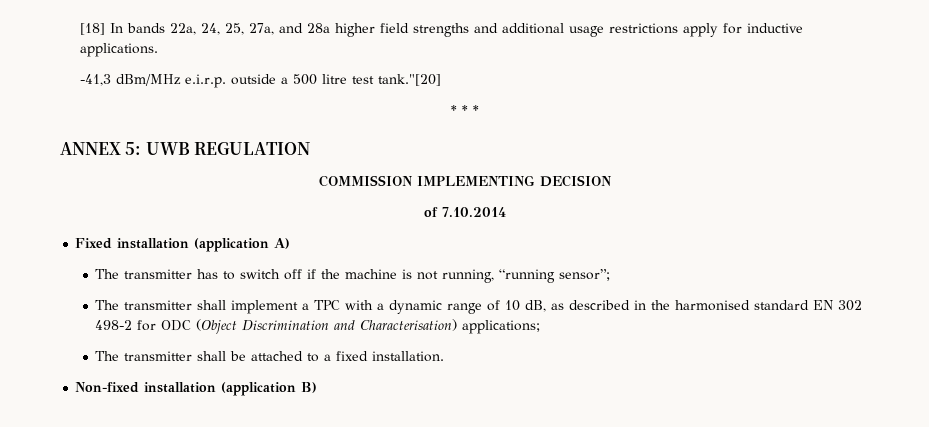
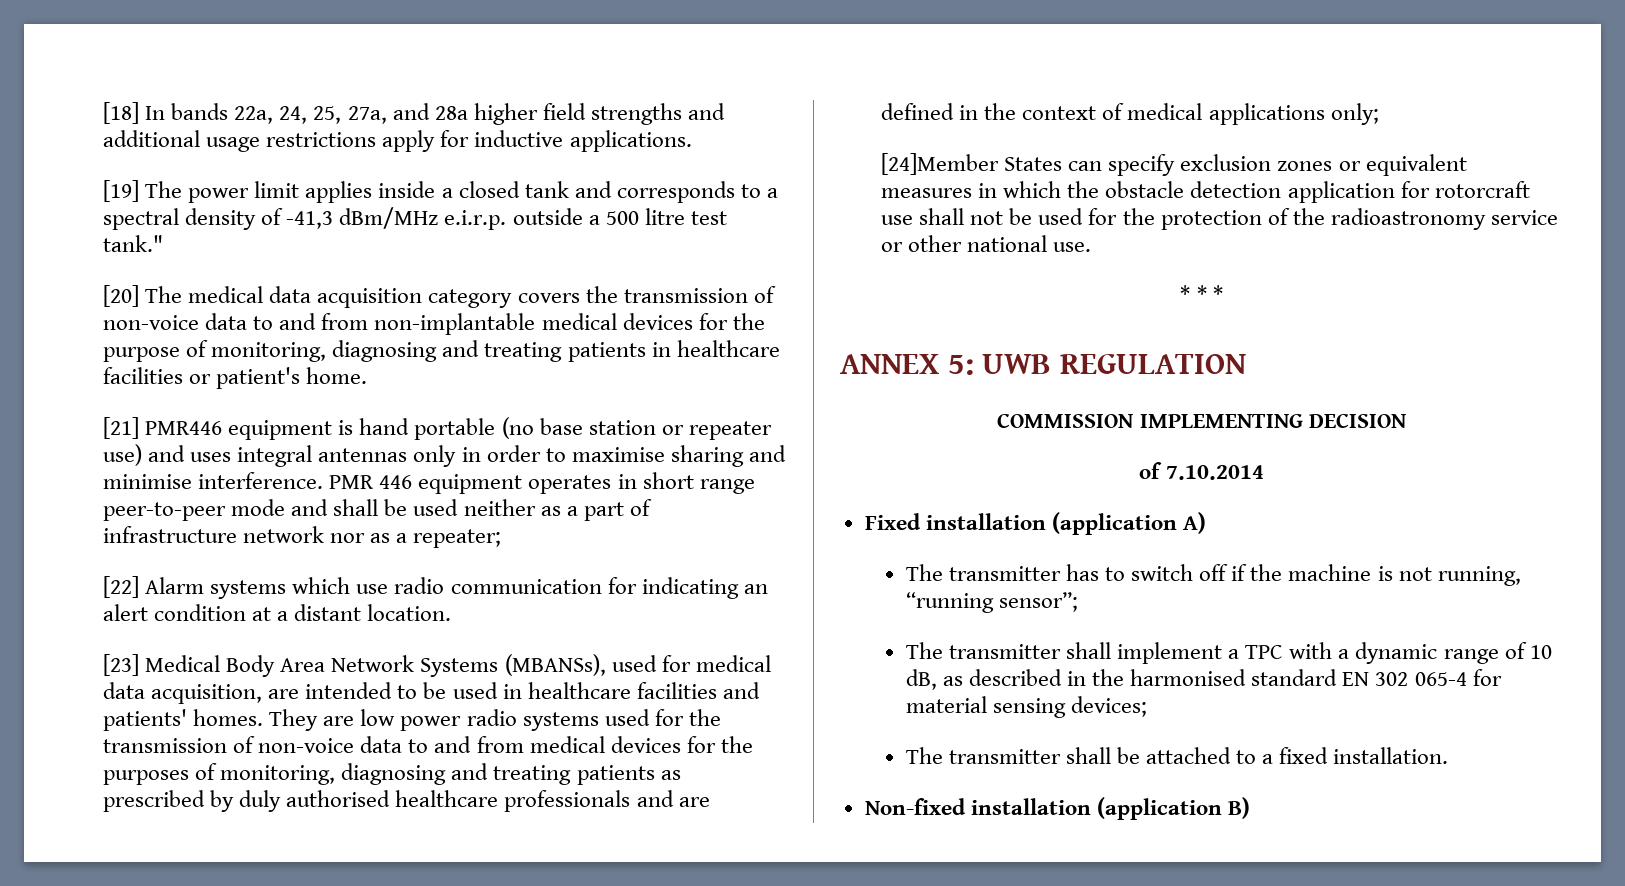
- -41,3 dBm/MHz e.i.r.p. outside a 500 litre test tank."[20]
+ [19] The power limit applies inside a closed tank and corresponds to a spectral density of -41,3 dBm/MHz e.i.r.p. outside a 500 litre test tank."
+ [20] The medical data acquisition category covers the transmission of non-voice data to and from non-implantable medical devices for the purpose of monitoring, diagnosing and treating patients in healthcare facilities or patient's home.
+ [21] PMR446 equipment is hand portable (no base station or repeater use) and uses integral antennas only in order to maximise sharing and minimise interference. PMR 446 equipment operates in short range peer-to-peer mode and shall be used neither as a part of infrastructure network nor as a repeater;
+ [22] Alarm systems which use radio communication for indicating an alert condition at a distant location.
+ [23] Medical Body Area Network Systems (MBANSs), used for medical data acquisition, are intended to be used in healthcare facilities and patients' homes. They are low power radio systems used for the transmission of non-voice data to and from medical devices for the purposes of monitoring, diagnosing and treating patients as prescribed by duly authorised healthcare professionals and are defined in the context of medical applications only;
+ [24]Member States can specify exclusion zones or equivalent measures in which the obstacle detection application for rotorcraft use shall not be used for the protection of the radioastronomy service or other national use.
- The transmitter shall implement a TPC with a dynamic range of 10 dB, as described in the harmonised standard EN 302 498-2 for ODC (Object Discrimination and Characterisation) applications;
+ The transmitter shall implement a TPC with a dynamic range of 10 dB, as described in the harmonised standard EN 302 065-4 for material sensing devices;

